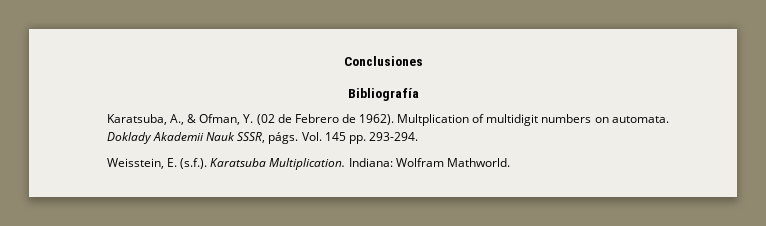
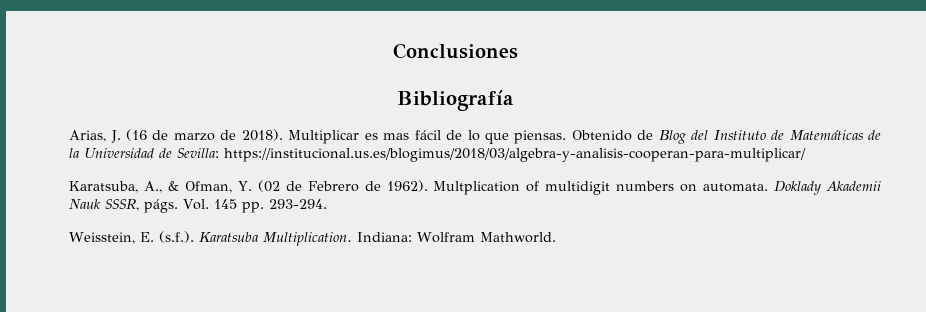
+ Arias, J. (16 de marzo de 2018). Multiplicar es mas fácil de lo que piensas. Obtenido de Blog del Instituto de Matemáticas de la Universidad de Sevilla: https://institucional.us.es/blogimus/2018/03/algebra-y-analisis-cooperan-para-multiplicar/

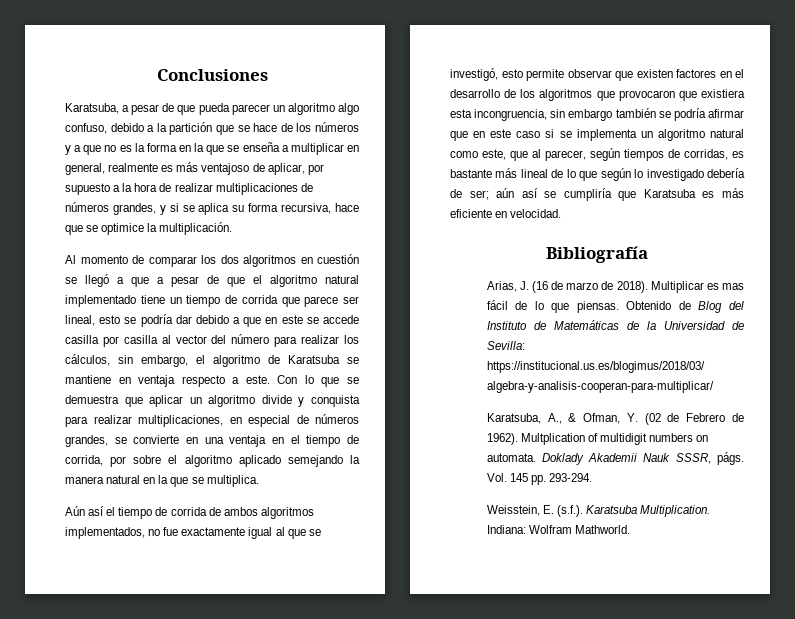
+ Karatsuba, a pesar de que pueda parecer un algoritmo algo confuso, debido a la partición que se hace de los números y a que no es la forma en la que se enseña a multiplicar en general, realmente es más ventajoso de aplicar, por supuesto a la hora de realizar multiplicaciones de números grandes, y si se aplica su forma recursiva, hace que se optimice la multiplicación.
+ Al momento de comparar los dos algoritmos en cuestión se llegó a que a pesar de que el algoritmo natural implementado tiene un tiempo de corrida que parece ser lineal, esto se podría dar debido a que en este se accede casilla por casilla al vector del número para realizar los cálculos, sin embargo, el algoritmo de Karatsuba se mantiene en ventaja respecto a este. Con lo que se demuestra que aplicar un algoritmo divide y conquista para realizar multiplicaciones, en especial de números grandes, se convierte en una ventaja en el tiempo de corrida, por sobre el algoritmo aplicado semejando la manera natural en la que se multiplica.
+ Aún así el tiempo de corrida de ambos algoritmos implementados, no fue exactamente igual al que se investigó, esto permite observar que existen factores en el desarrollo de los algoritmos que provocaron que existiera esta incongruencia, sin embargo también se podría afirmar que en este caso si se implementa un algoritmo natural como este, que al parecer, según tiempos de corridas, es bastante más lineal de lo que según lo investigado debería de ser; aún así se cumpliría que Karatsuba es más eficiente en velocidad.

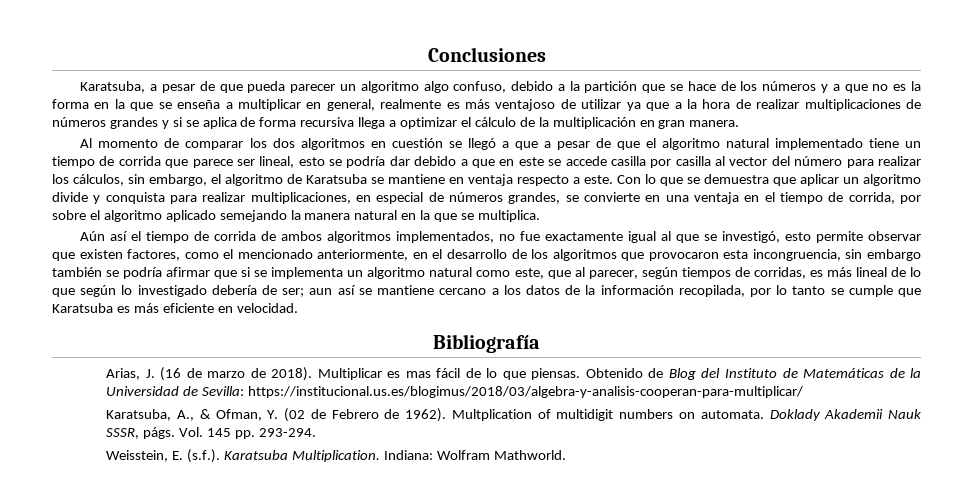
- Karatsuba, a pesar de que pueda parecer un algoritmo algo confuso, debido a la partición que se hace de los números y a que no es la forma en la que se enseña a multiplicar en general, realmente es más ventajoso de aplicar, por supuesto a la hora de realizar multiplicaciones de números grandes, y si se aplica su forma recursiva, hace que se optimice la multiplicación.
+ Karatsuba, a pesar de que pueda parecer un algoritmo algo confuso, debido a la partición que se hace de los números y a que no es la forma en la que se enseña a multiplicar en general, realmente es más ventajoso de utilizar ya que a la hora de realizar multiplicaciones de números grandes y si se aplica de forma recursiva llega a optimizar el cálculo de la multiplicación en gran manera.
- Aún así el tiempo de corrida de ambos algoritmos implementados, no fue exactamente igual al que se investigó, esto permite observar que existen factores en el desarrollo de los algoritmos que provocaron que existiera esta incongruencia, sin embargo también se podría afirmar que en este caso si se implementa un algoritmo natural como este, que al parecer, según tiempos de corridas, es bastante más lineal de lo que según lo investigado debería de ser;
+ Aún así el tiempo de corrida de ambos algoritmos implementados, no fue exactamente igual al que se investigó, esto permite observar que existen factores, como el mencionado anteriormente, en el desarrollo de los algoritmos que provocaron esta incongruencia, sin embargo también se podría afirmar que si se implementa un algoritmo natural como este, que al parecer, según tiempos de corridas, es más lineal de lo que según lo investigado debería de ser;
- aún así se cumpliría que Karatsuba es más eficiente en velocidad.
+ aun así se mantiene cercano a los datos de la información recopilada, por lo tanto se cumple que Karatsuba es más eficiente en velocidad.

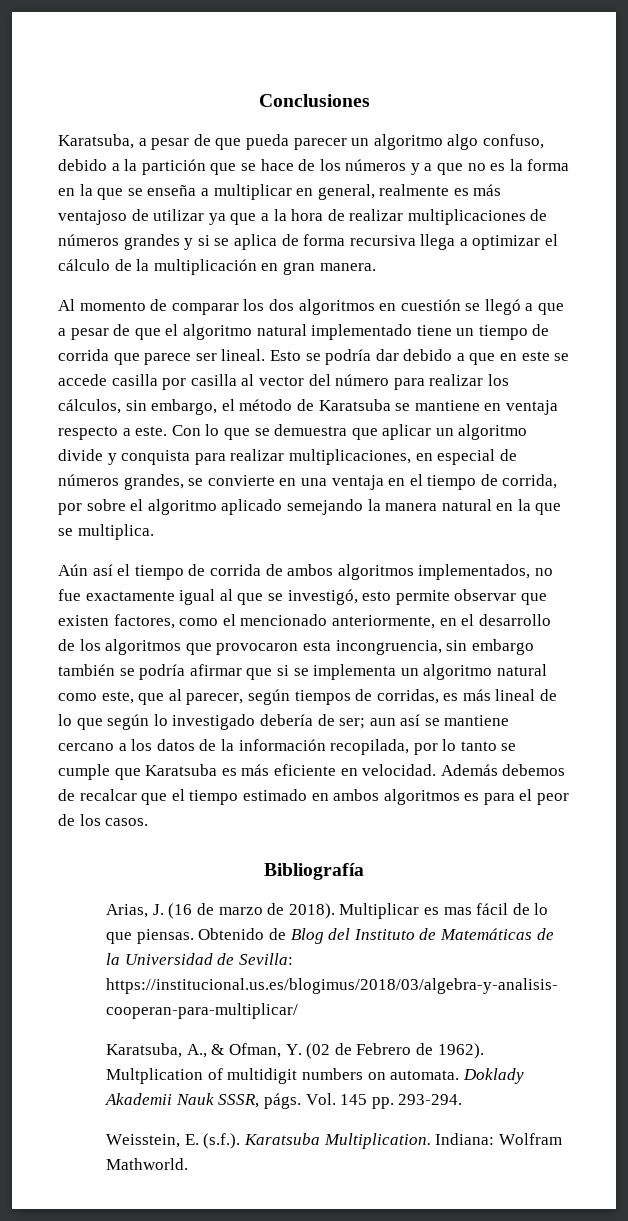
- Al momento de comparar los dos algoritmos en cuestión se llegó a que a pesar de que el algoritmo natural implementado tiene un tiempo de corrida que parece ser lineal, esto se podría dar debido a que en este se accede casilla por casilla al vector del número para realizar los cálculos, sin embargo, el algoritmo de Karatsuba se mantiene en ventaja respecto a este.
+ Al momento de comparar los dos algoritmos en cuestión se llegó a que a pesar de que el algoritmo natural implementado tiene un tiempo de corrida que parece ser lineal. Esto se podría dar debido a que en este se accede casilla por casilla al vector del número para realizar los cálculos, sin embargo, el método de Karatsuba se mantiene en ventaja respecto a este.
+ Además debemos de recalcar que el tiempo estimado en ambos algoritmos es para el peor de los casos.

